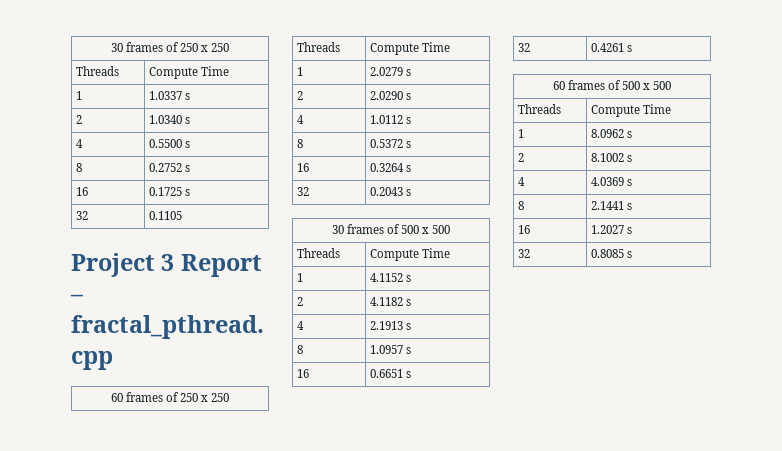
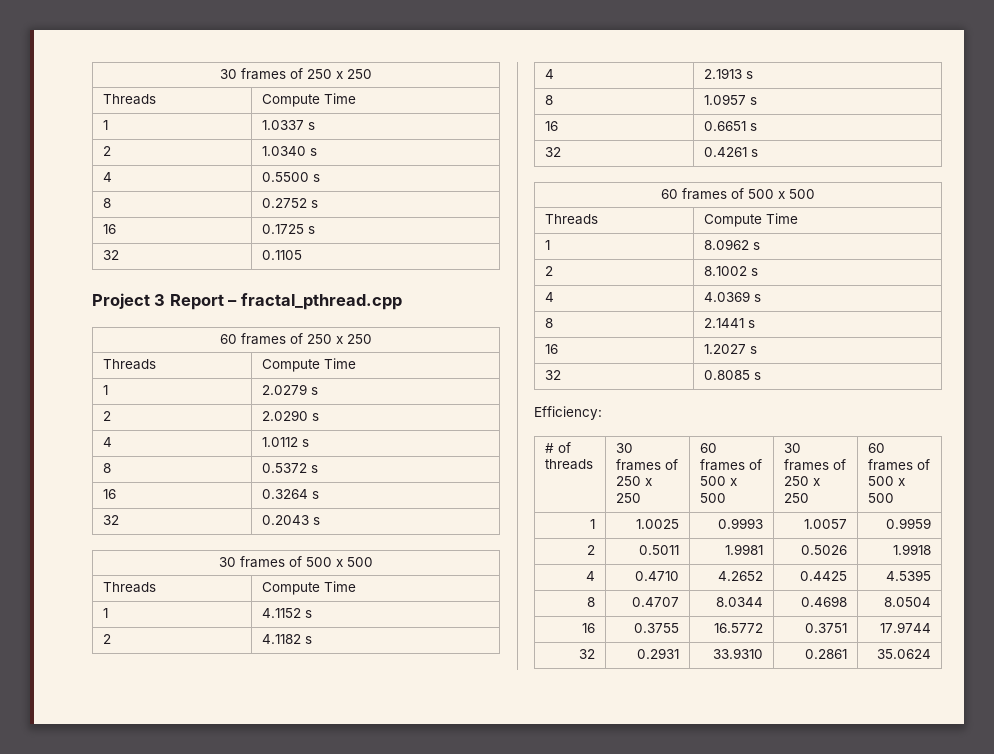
+ Efficiency:
+ # of threads | 30 frames of 250 x 250 | 60 frames of 500 x 500 | 30 frames of 250 x 250 | 60 frames of 500 x 500
+ 1 | 1.0025 | 0.9993 | 1.0057 | 0.9959
+ 2 | 0.5011 | 1.9981 | 0.5026 | 1.9918
+ 4 | 0.4710 | 4.2652 | 0.4425 | 4.5395
+ 8 | 0.4707 | 8.0344 | 0.4698 | 8.0504
+ 16 | 0.3755 | 16.5772 | 0.3751 | 17.9744
+ 32 | 0.2931 | 33.9310 | 0.2861 | 35.0624

